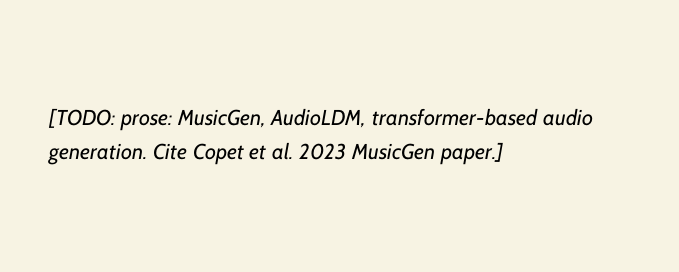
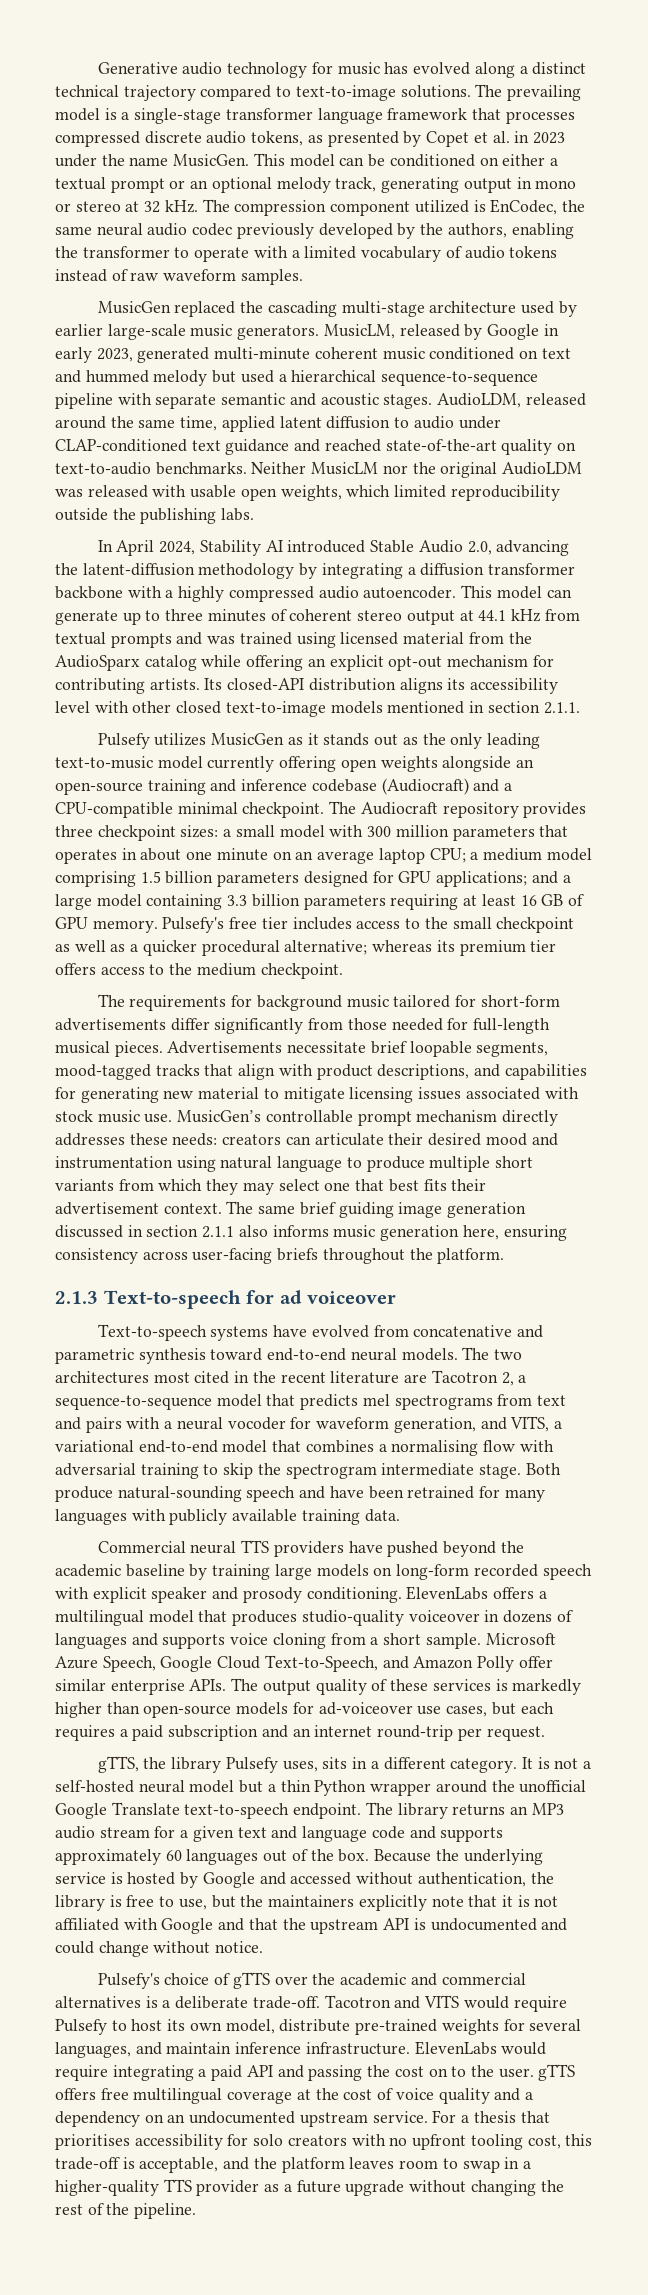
- [TODO: prose: MusicGen, AudioLDM, transformer-based audio generation. Cite Copet et al. 2023 MusicGen paper.]
+ Generative audio technology for music has evolved along a distinct technical trajectory compared to text-to-image solutions. The prevailing model is a single-stage transformer language framework that processes compressed discrete audio tokens, as presented by Copet et al. in 2023 under the name MusicGen. This model can be conditioned on either a textual prompt or an optional melody track, generating output in mono or stereo at 32 kHz. The compression component utilized is EnCodec, the same neural audio codec previously developed by the authors, enabling the transformer to operate with a limited vocabulary of audio tokens instead of raw waveform samples.
+ MusicGen replaced the cascading multi-stage architecture used by earlier large-scale music generators. MusicLM, released by Google in early 2023, generated multi-minute coherent music conditioned on text and hummed melody but used a hierarchical sequence-to-sequence pipeline with separate semantic and acoustic stages. AudioLDM, released around the same time, applied latent diffusion to audio under CLAP-conditioned text guidance and reached state-of-the-art quality on text-to-audio benchmarks. Neither MusicLM nor the original AudioLDM was released with usable open weights, which limited reproducibility outside the publishing labs.
+ In April 2024, Stability AI introduced Stable Audio 2.0, advancing the latent-diffusion methodology by integrating a diffusion transformer backbone with a highly compressed audio autoencoder. This model can generate up to three minutes of coherent stereo output at 44.1 kHz from textual prompts and was trained using licensed material from the AudioSparx catalog while offering an explicit opt-out mechanism for contributing artists. Its closed-API distribution aligns its accessibility level with other closed text-to-image models mentioned in section 2.1.1.
+ Pulsefy utilizes MusicGen as it stands out as the only leading text-to-music model currently offering open weights alongside an open-source training and inference codebase (Audiocraft) and a CPU-compatible minimal checkpoint. The Audiocraft repository provides three checkpoint sizes: a small model with 300 million parameters that operates in about one minute on an average laptop CPU; a medium model comprising 1.5 billion parameters designed for GPU applications; and a large model containing 3.3 billion parameters requiring at least 16 GB of GPU memory. Pulsefy's free tier includes access to the small checkpoint as well as a quicker procedural alternative; whereas its premium tier offers access to the medium checkpoint.
+ The requirements for background music tailored for short-form advertisements differ significantly from those needed for full-length musical pieces. Advertisements necessitate brief loopable segments, mood-tagged tracks that align with product descriptions, and capabilities for generating new material to mitigate licensing issues associated with stock music use. MusicGen’s controllable prompt mechanism directly addresses these needs: creators can articulate their desired mood and instrumentation using natural language to produce multiple short variants from which they may select one that best fits their advertisement context. The same brief guiding image generation discussed in section 2.1.1 also informs music generation here, ensuring consistency across user-facing briefs throughout the platform.
+ 2.1.3 Text-to-speech for ad voiceover
+ Text-to-speech systems have evolved from concatenative and parametric synthesis toward end-to-end neural models. The two architectures most cited in the recent literature are Tacotron 2, a sequence-to-sequence model that predicts mel spectrograms from text and pairs with a neural vocoder for waveform generation, and VITS, a variational end-to-end model that combines a normalising flow with adversarial training to skip the spectrogram intermediate stage. Both produce natural-sounding speech and have been retrained for many languages with publicly available training data.
+ Commercial neural TTS providers have pushed beyond the academic baseline by training large models on long-form recorded speech with explicit speaker and prosody conditioning. ElevenLabs offers a multilingual model that produces studio-quality voiceover in dozens of languages and supports voice cloning from a short sample. Microsoft Azure Speech, Google Cloud Text-to-Speech, and Amazon Polly offer similar enterprise APIs. The output quality of these services is markedly higher than open-source models for ad-voiceover use cases, but each requires a paid subscription and an internet round-trip per request.
+ gTTS, the library Pulsefy uses, sits in a different category. It is not a self-hosted neural model but a thin Python wrapper around the unofficial Google Translate text-to-speech endpoint. The library returns an MP3 audio stream for a given text and language code and supports approximately 60 languages out of the box. Because the underlying service is hosted by Google and accessed without authentication, the library is free to use, but the maintainers explicitly note that it is not affiliated with Google and that the upstream API is undocumented and could change without notice.
+ Pulsefy's choice of gTTS over the academic and commercial alternatives is a deliberate trade-off. Tacotron and VITS would require Pulsefy to host its own model, distribute pre-trained weights for several languages, and maintain inference infrastructure. ElevenLabs would require integrating a paid API and passing the cost on to the user. gTTS offers free multilingual coverage at the cost of voice quality and a dependency on an undocumented upstream service. For a thesis that prioritises accessibility for solo creators with no upfront tooling cost, this trade-off is acceptable, and the platform leaves room to swap in a higher-quality TTS provider as a future upgrade without changing the rest of the pipeline.

